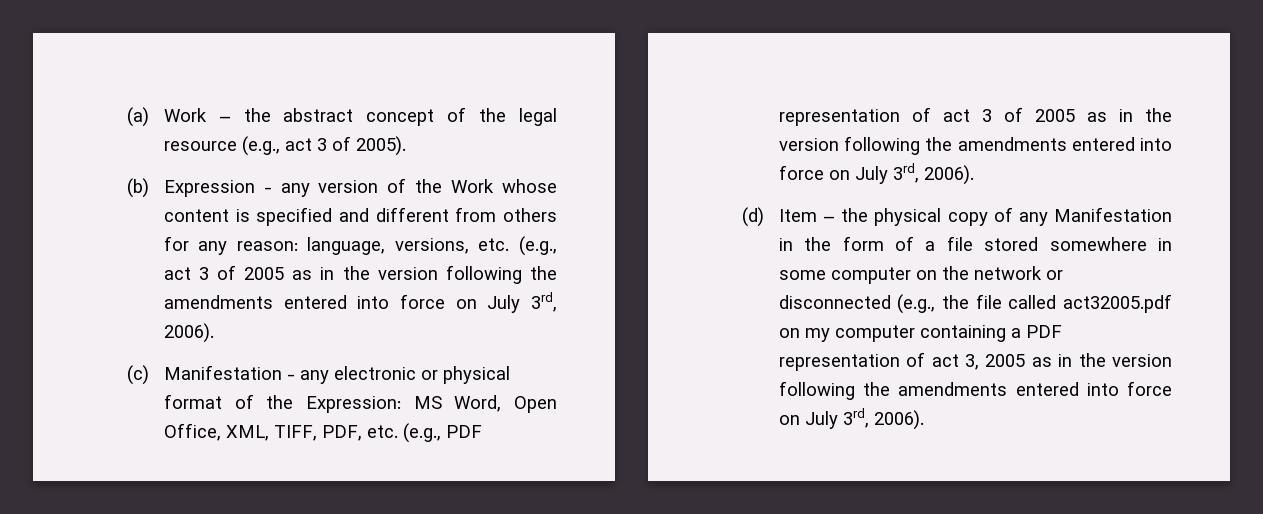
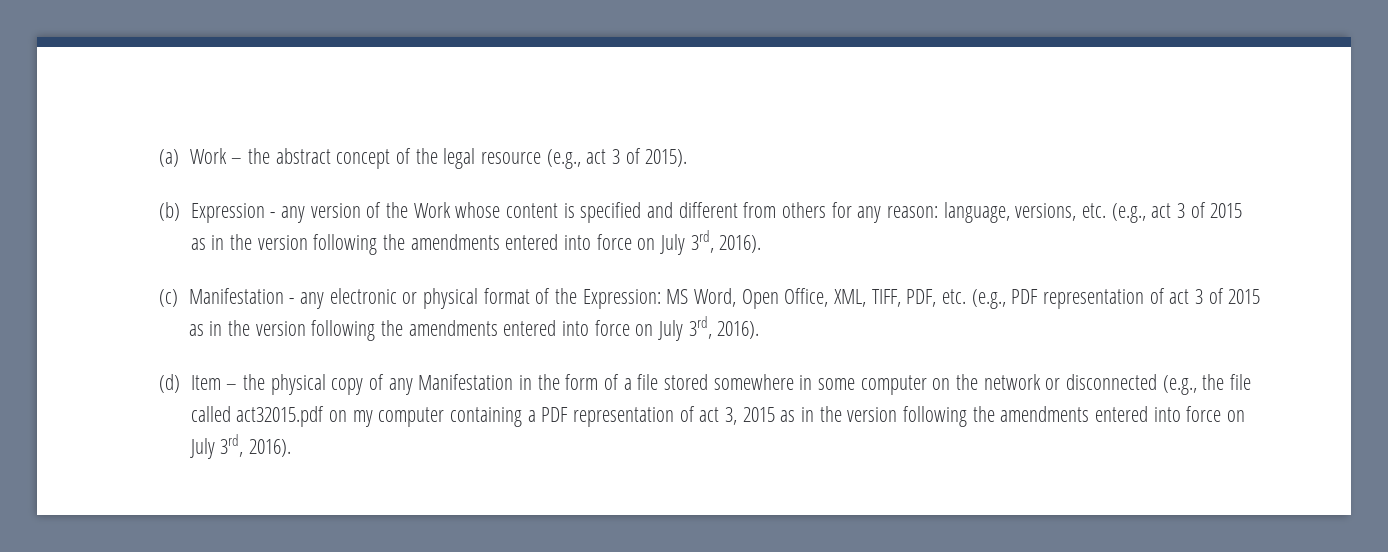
- (a) Work – the abstract concept of the legal resource (e.g., act 3 of 2005).
+ (a) Work – the abstract concept of the legal resource (e.g., act 3 of 2015).
- (b) Expression - any version of the Work whose content is specified and different from others for any reason: language, versions, etc. (e.g., act 3 of 2005 as in the version following the amendments entered into force on July 3rd, 2006).
+ (b) Expression - any version of the Work whose content is specified and different from others for any reason: language, versions, etc. (e.g., act 3 of 2015 as in the version following the amendments entered into force on July 3rd, 2016).
- (c) Manifestation - any electronic or physical format of the Expression: MS Word, Open Office, XML, TIFF, PDF, etc. (e.g., PDF representation of act 3 of 2005 as in the version following the amendments entered into force on July 3rd, 2006).
+ (c) Manifestation - any electronic or physical format of the Expression: MS Word, Open Office, XML, TIFF, PDF, etc. (e.g., PDF representation of act 3 of 2015 as in the version following the amendments entered into force on July 3rd, 2016).
- (d) Item – the physical copy of any Manifestation in the form of a file stored somewhere in some computer on the network or disconnected (e.g., the file called act32005.pdf on my computer containing a PDF representation of act 3, 2005 as in the version following the amendments entered into force on July 3rd, 2006).
+ (d) Item – the physical copy of any Manifestation in the form of a file stored somewhere in some computer on the network or disconnected (e.g., the file called act32015.pdf on my computer containing a PDF representation of act 3, 2015 as in the version following the amendments entered into force on July 3rd, 2016).

